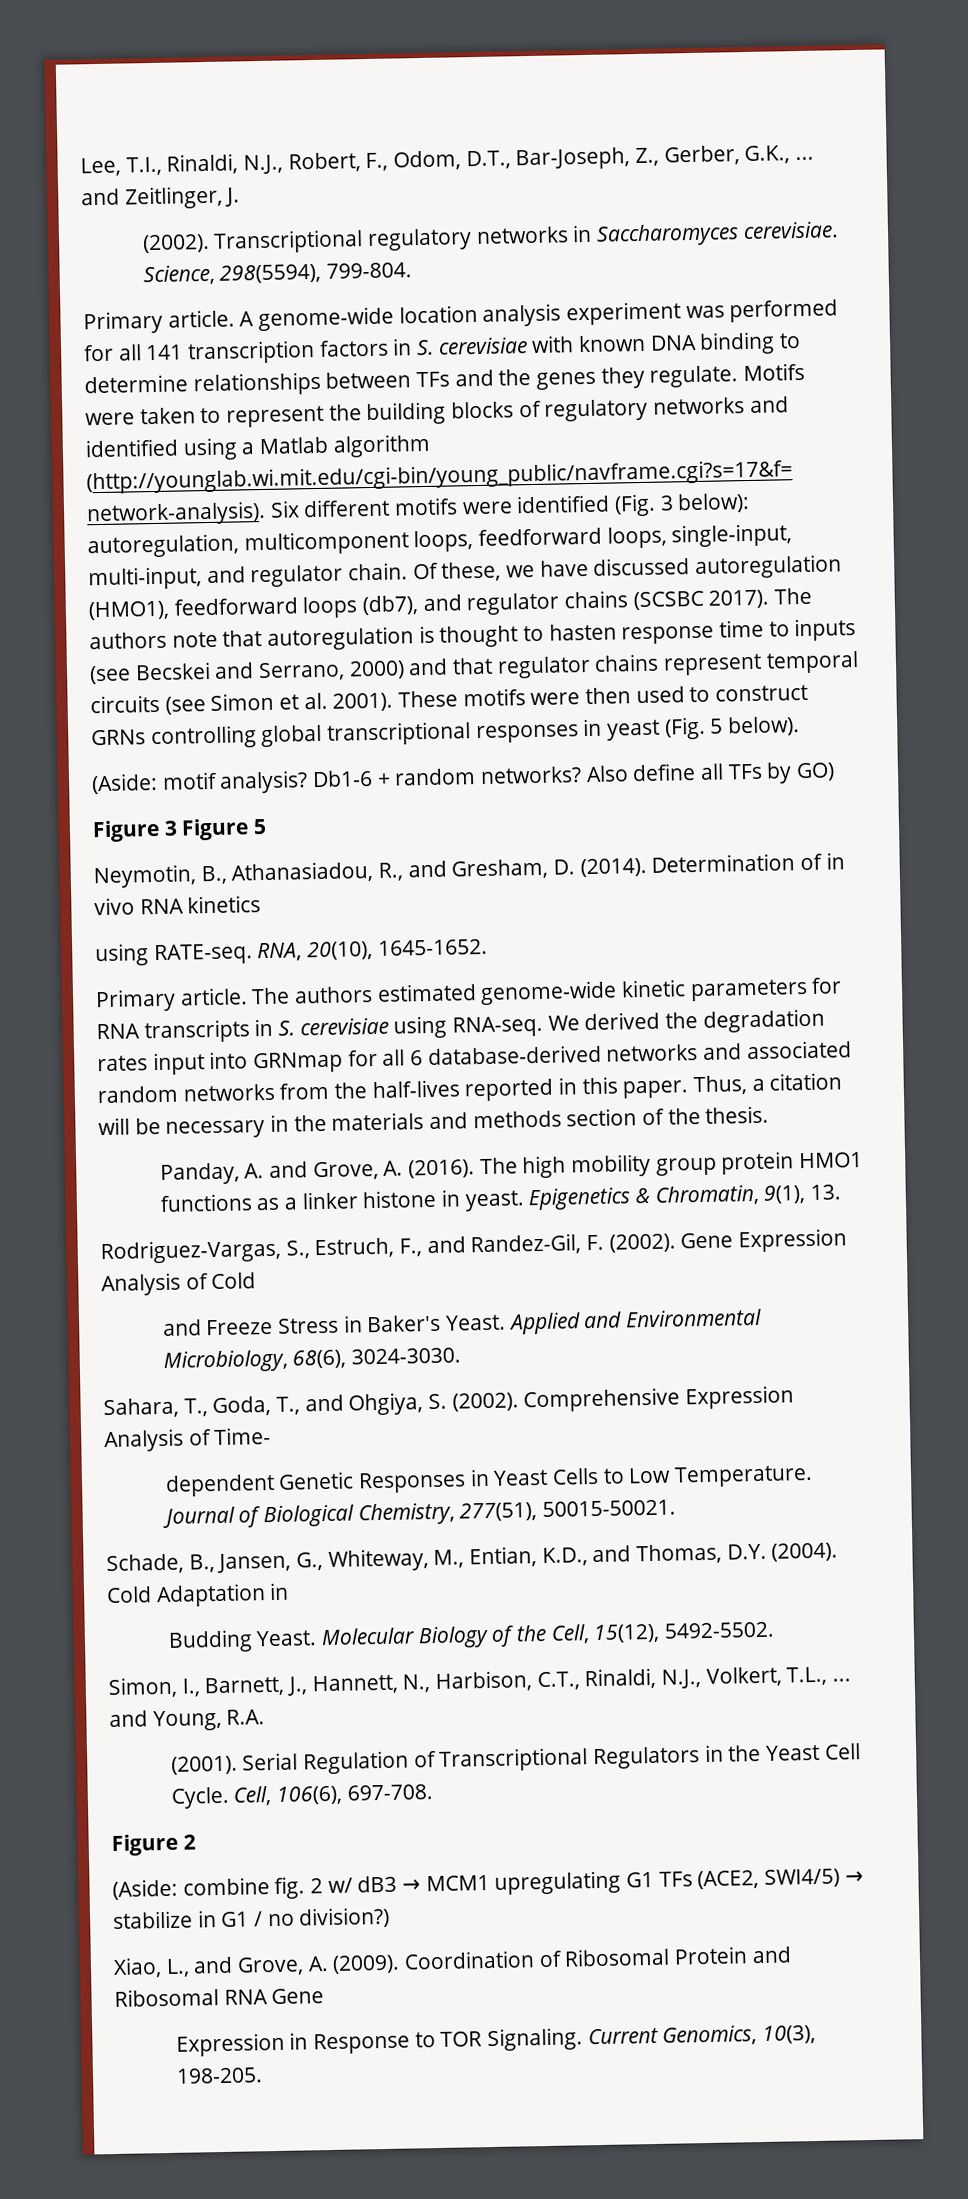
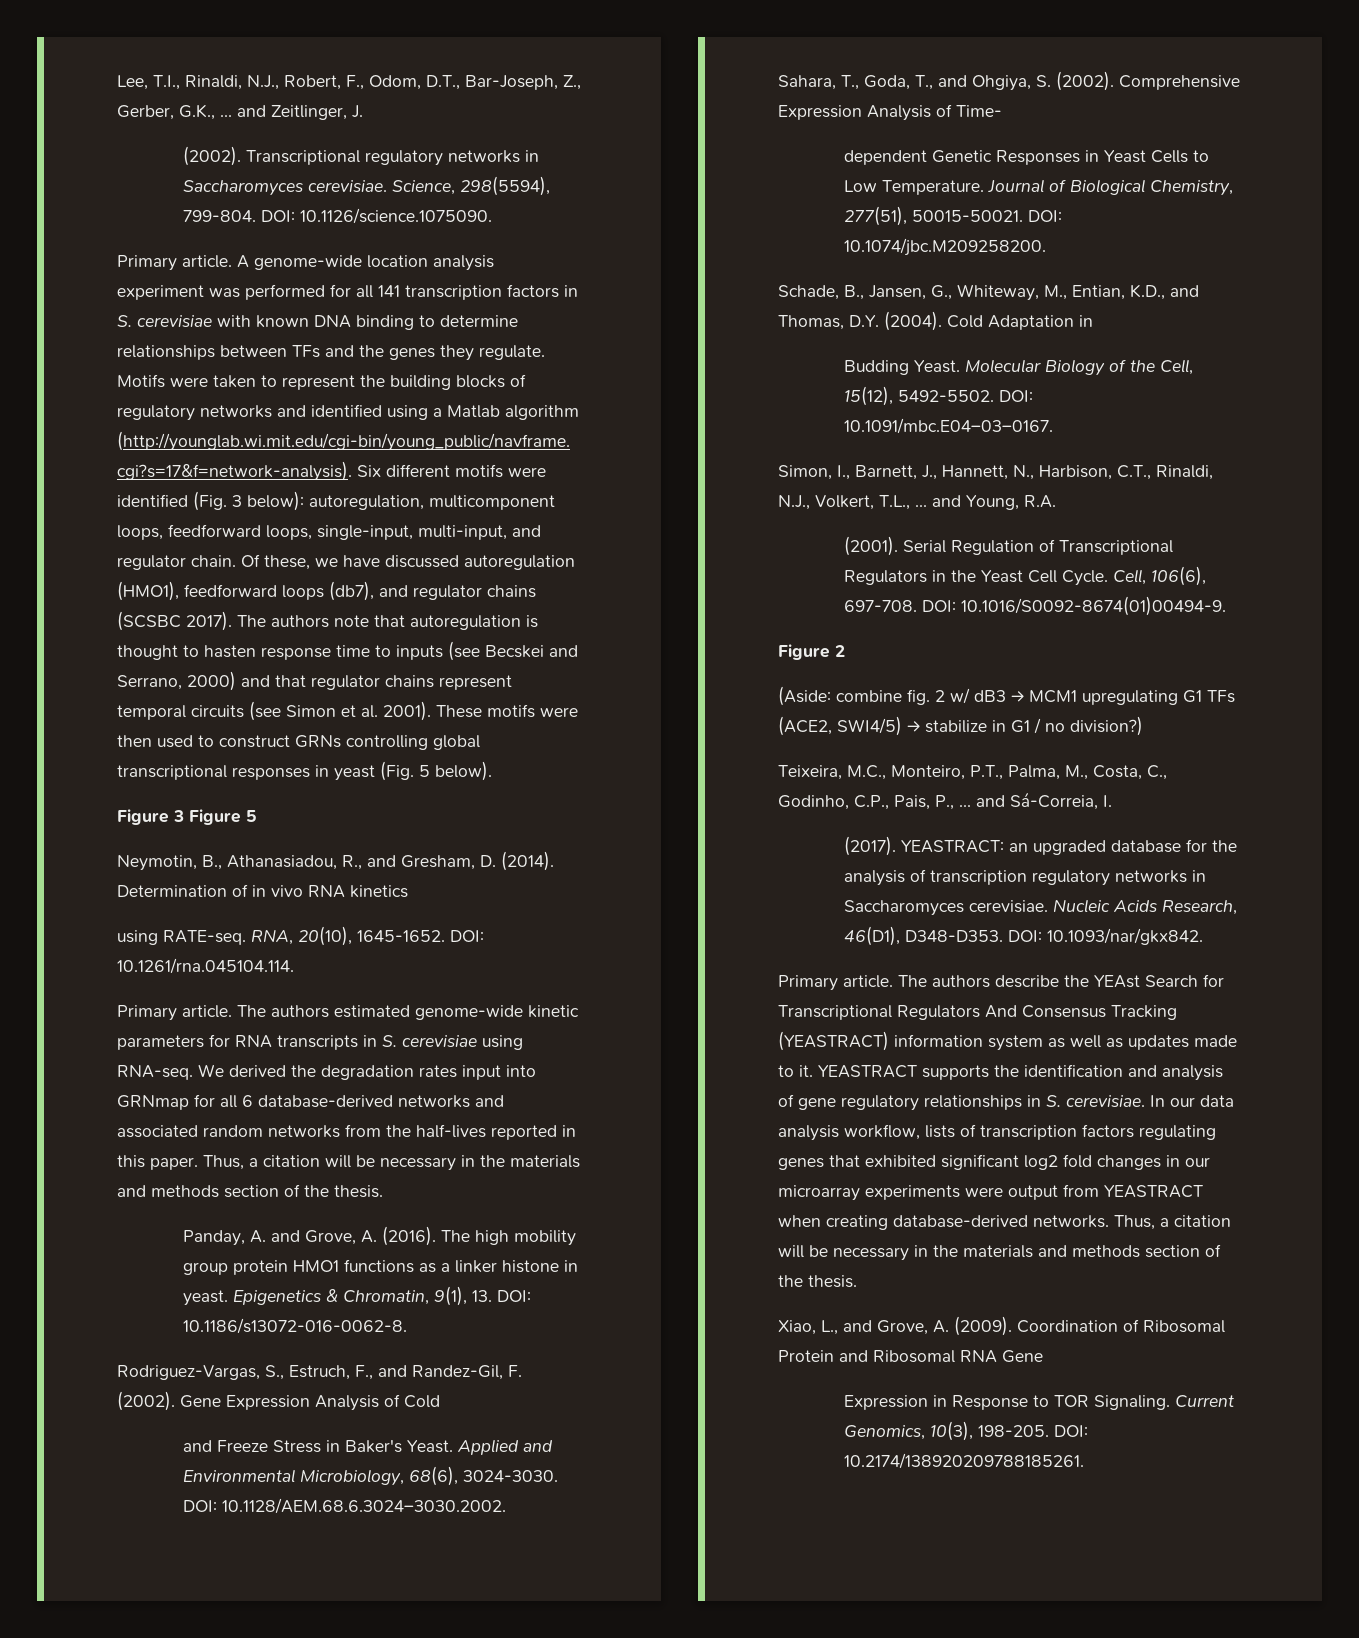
+ DOI: 10.1126/science.1075090.
- (Aside: motif analysis? Db1-6 + random networks? Also define all TFs by GO)
+ DOI: 10.1261/rna.045104.114.
- Epigenetics & Chromatin, 9(1), 13.
+ Epigenetics & Chromatin, 9(1), 13. DOI: 10.1186/s13072-016-0062-8.
+ DOI: 10.1128/AEM.68.6.3024–3030.2002.
+ DOI: 10.1074/jbc.M209258200.
+ DOI: 10.1091/mbc.E04–03–0167.
+ DOI: 10.1016/S0092-8674(01)00494-9.
+ Teixeira, M.C., Monteiro, P.T., Palma, M., Costa, C., Godinho, C.P., Pais, P., ... and Sá-Correia, I.
+ (2017). YEASTRACT: an upgraded database for the analysis of transcription regulatory networks in Saccharomyces cerevisiae. Nucleic Acids Research, 46(D1), D348-D353. DOI: 10.1093/nar/gkx842.
+ Primary article. The authors describe the YEAst Search for Transcriptional Regulators And Consensus Tracking (YEASTRACT) information system as well as updates made to it. YEASTRACT supports the identification and analysis of gene regulatory relationships in S. cerevisiae. In our data analysis workflow, lists of transcription factors regulating genes that exhibited significant log2 fold changes in our microarray experiments were output from YEASTRACT when creating database-derived networks. Thus, a citation will be necessary in the materials and methods section of the thesis.
+ DOI: 10.2174/138920209788185261.

